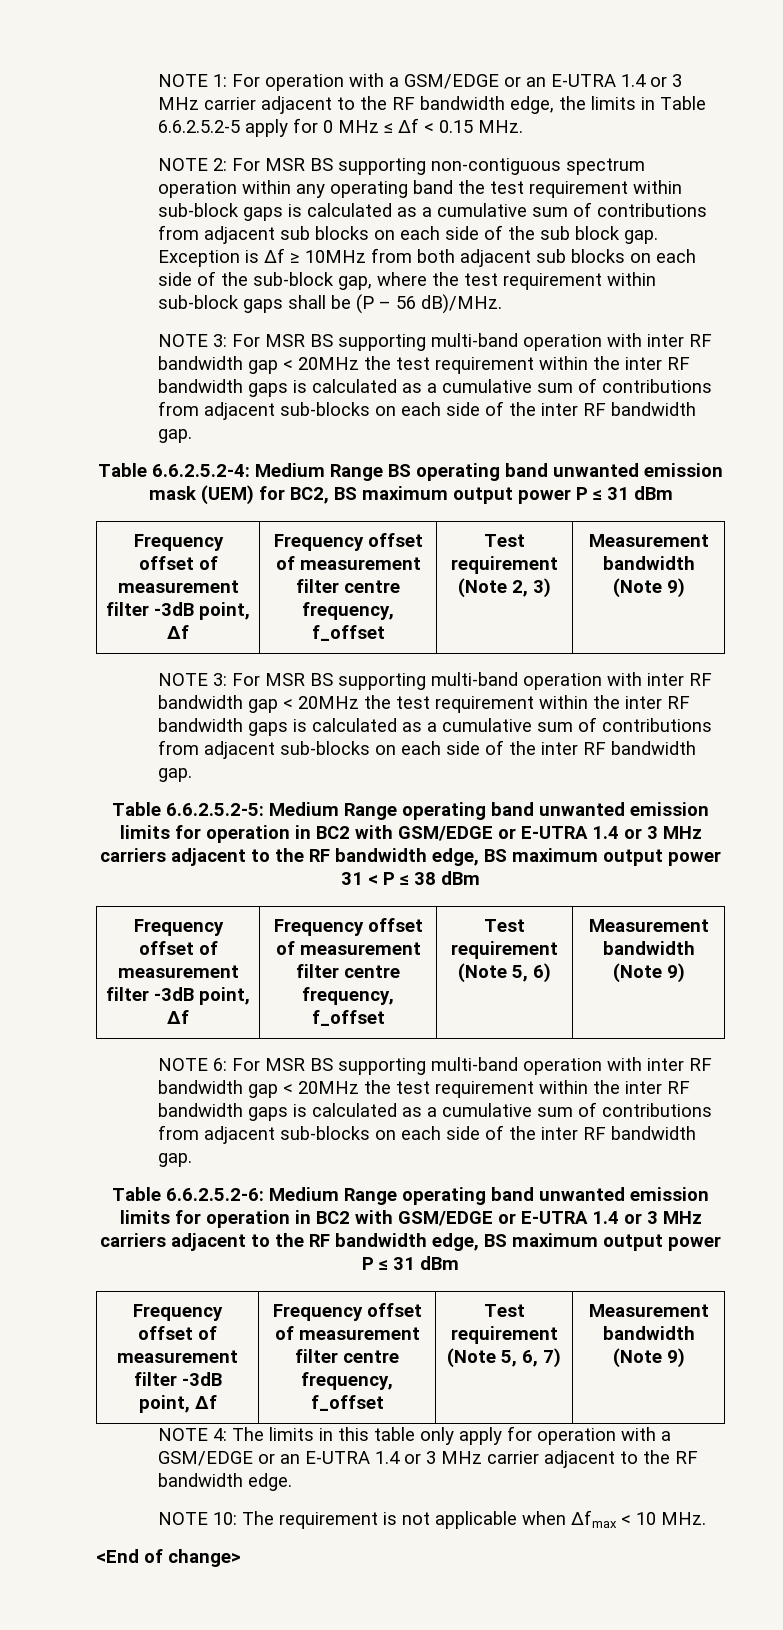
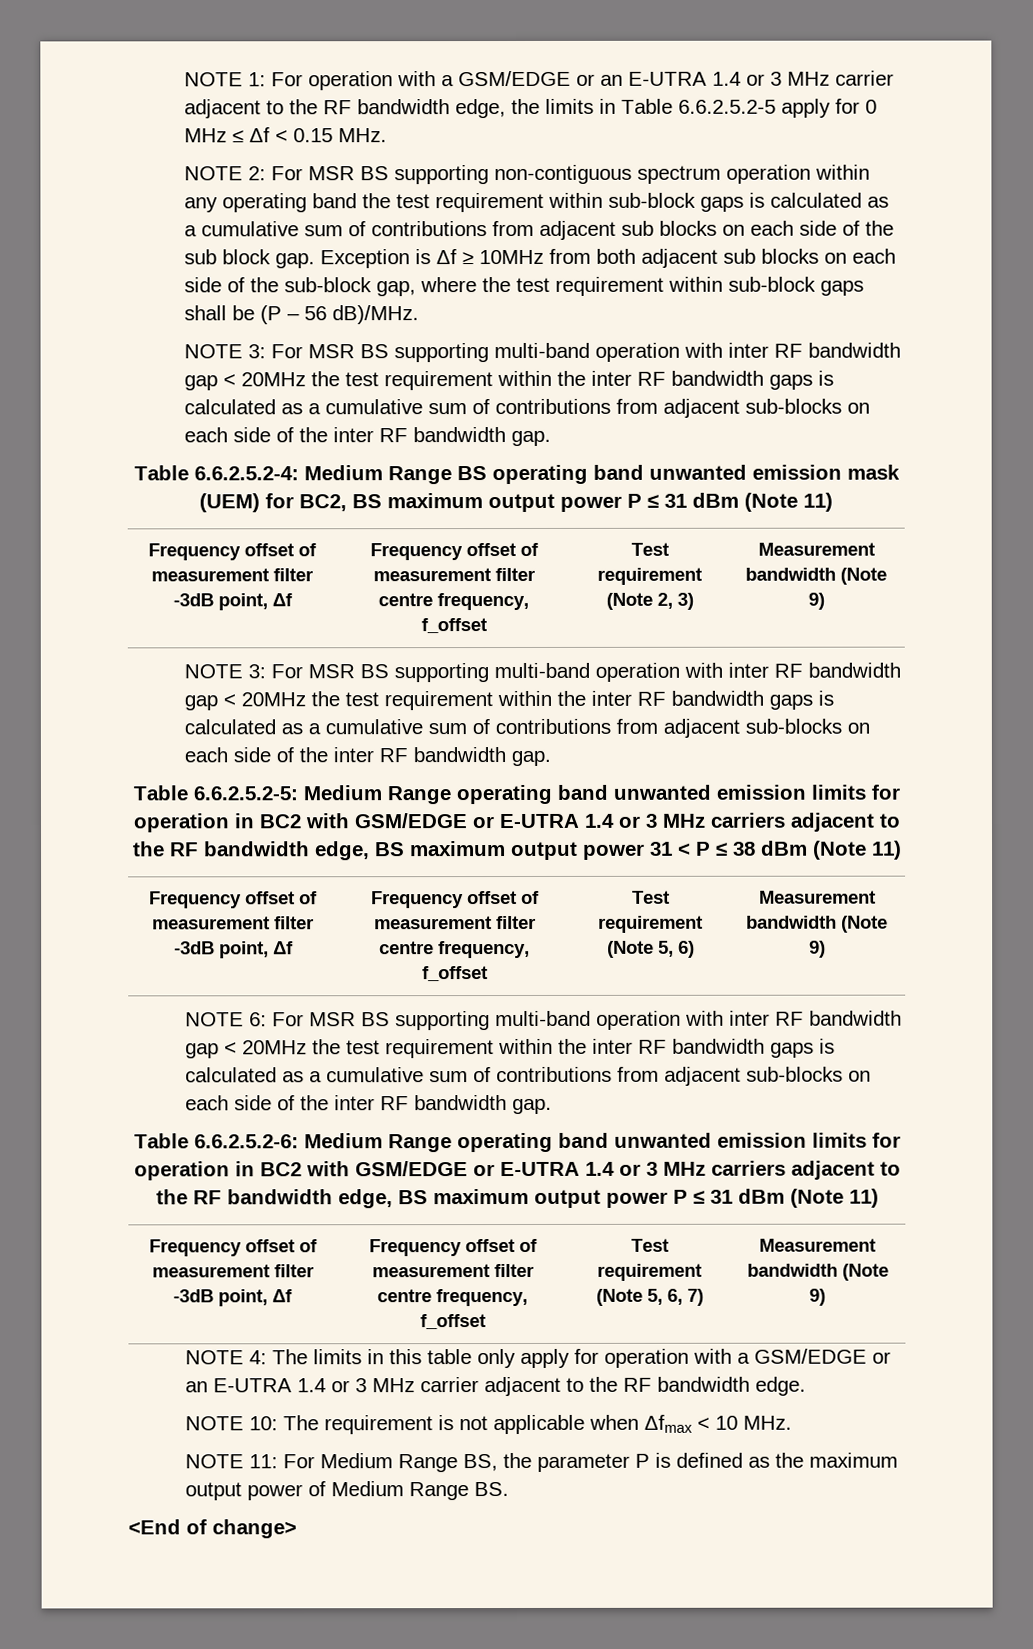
- Table 6.6.2.5.2-4: Medium Range BS operating band unwanted emission mask (UEM) for BC2, BS maximum output power P ≤ 31 dBm
+ Table 6.6.2.5.2-4: Medium Range BS operating band unwanted emission mask (UEM) for BC2, BS maximum output power P ≤ 31 dBm (Note 11)
- Table 6.6.2.5.2-5: Medium Range operating band unwanted emission limits for operation in BC2 with GSM/EDGE or E-UTRA 1.4 or 3 MHz carriers adjacent to the RF bandwidth edge, BS maximum output power 31 < P ≤ 38 dBm
+ Table 6.6.2.5.2-5: Medium Range operating band unwanted emission limits for operation in BC2 with GSM/EDGE or E-UTRA 1.4 or 3 MHz carriers adjacent to the RF bandwidth edge, BS maximum output power 31 < P ≤ 38 dBm (Note 11)
- Table 6.6.2.5.2-6: Medium Range operating band unwanted emission limits for operation in BC2 with GSM/EDGE or E-UTRA 1.4 or 3 MHz carriers adjacent to the RF bandwidth edge, BS maximum output power P ≤ 31 dBm
+ Table 6.6.2.5.2-6: Medium Range operating band unwanted emission limits for operation in BC2 with GSM/EDGE or E-UTRA 1.4 or 3 MHz carriers adjacent to the RF bandwidth edge, BS maximum output power P ≤ 31 dBm (Note 11)
+ NOTE 11: For Medium Range BS, the parameter P is defined as the maximum output power of Medium Range BS.

